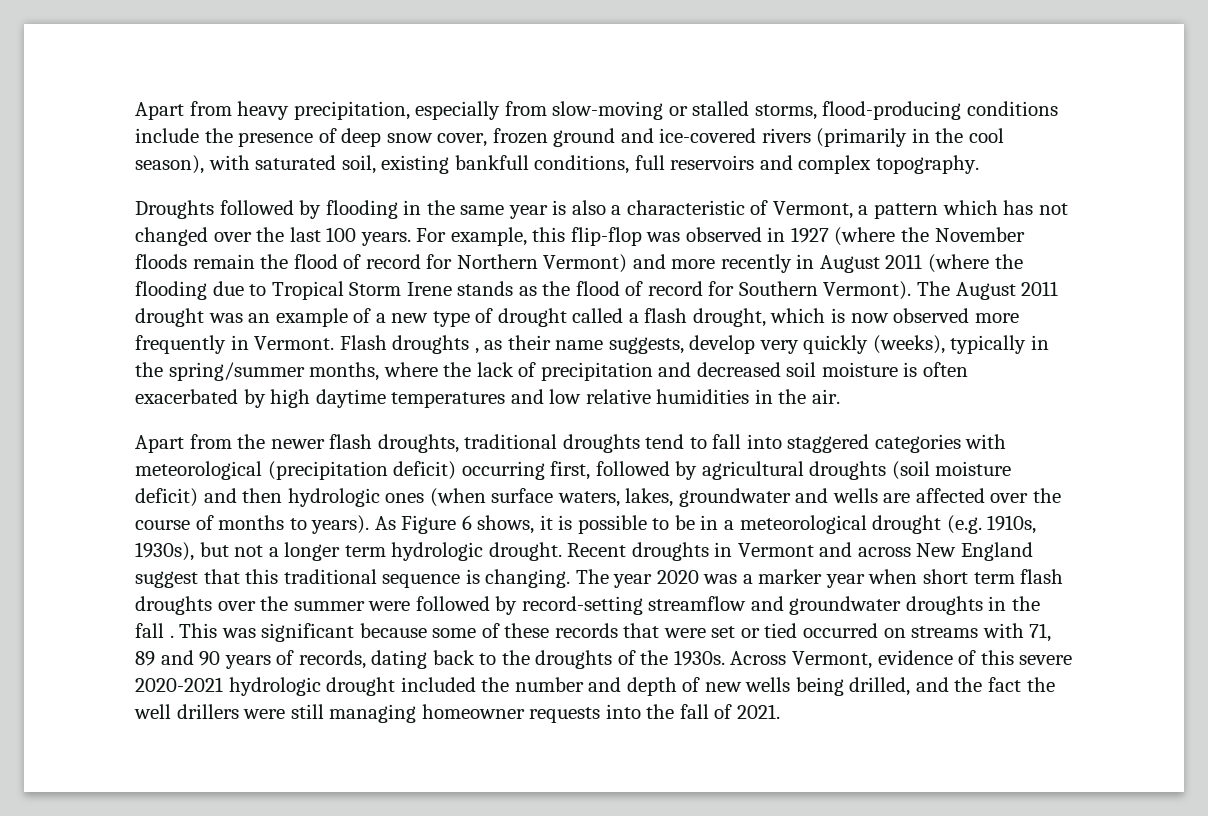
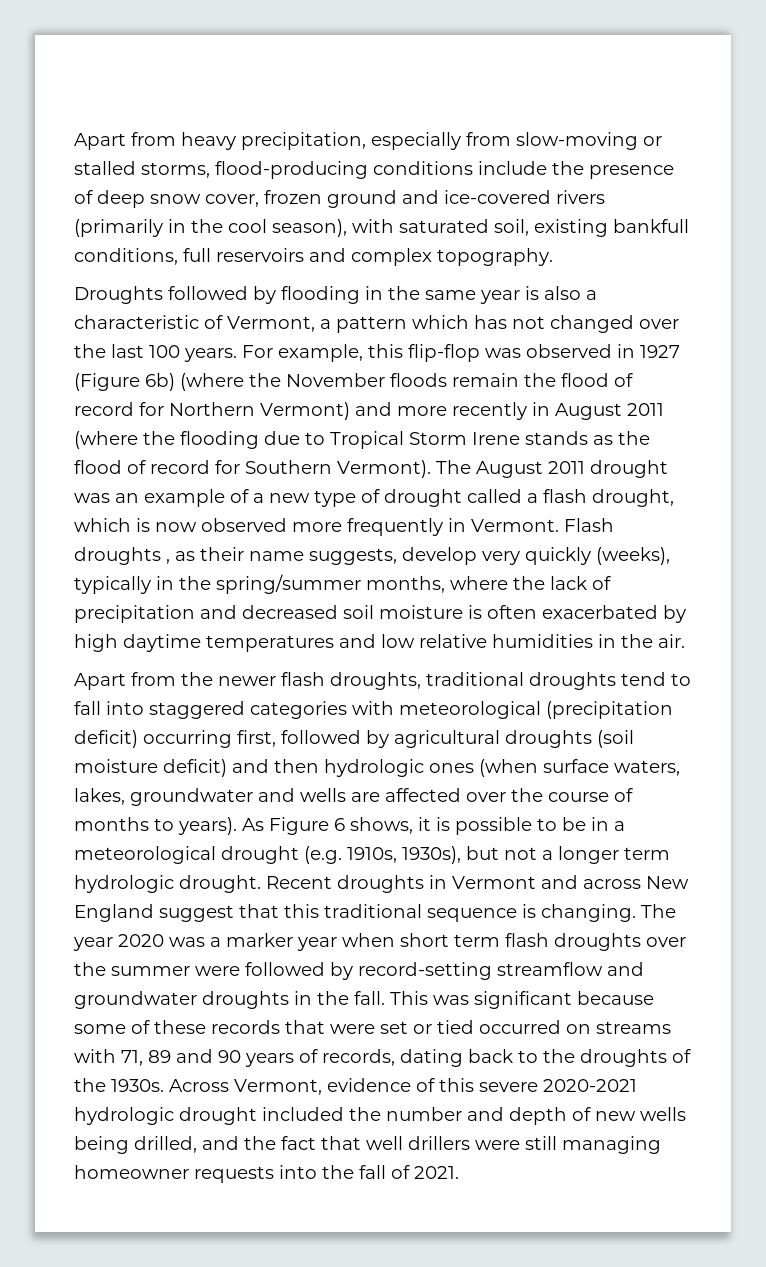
- For example, this flip-flop was observed in 1927 (where the November floods remain the flood of record for Northern Vermont) and more recently in August 2011 (where the flooding due to Tropical Storm Irene stands as the flood of record for Southern Vermont).
+ For example, this flip-flop was observed in 1927 (Figure 6b) (where the November floods remain the flood of record for Northern Vermont) and more recently in August 2011 (where the flooding due to Tropical Storm Irene stands as the flood of record for Southern Vermont).
- The year 2020 was a marker year when short term flash droughts over the summer were followed by record-setting streamflow and groundwater droughts in the fall .
+ The year 2020 was a marker year when short term flash droughts over the summer were followed by record-setting streamflow and groundwater droughts in the fall.
- Across Vermont, evidence of this severe 2020-2021 hydrologic drought included the number and depth of new wells being drilled, and the fact the well drillers were still managing homeowner requests into the fall of 2021.
+ Across Vermont, evidence of this severe 2020-2021 hydrologic drought included the number and depth of new wells being drilled, and the fact that well drillers were still managing homeowner requests into the fall of 2021.

